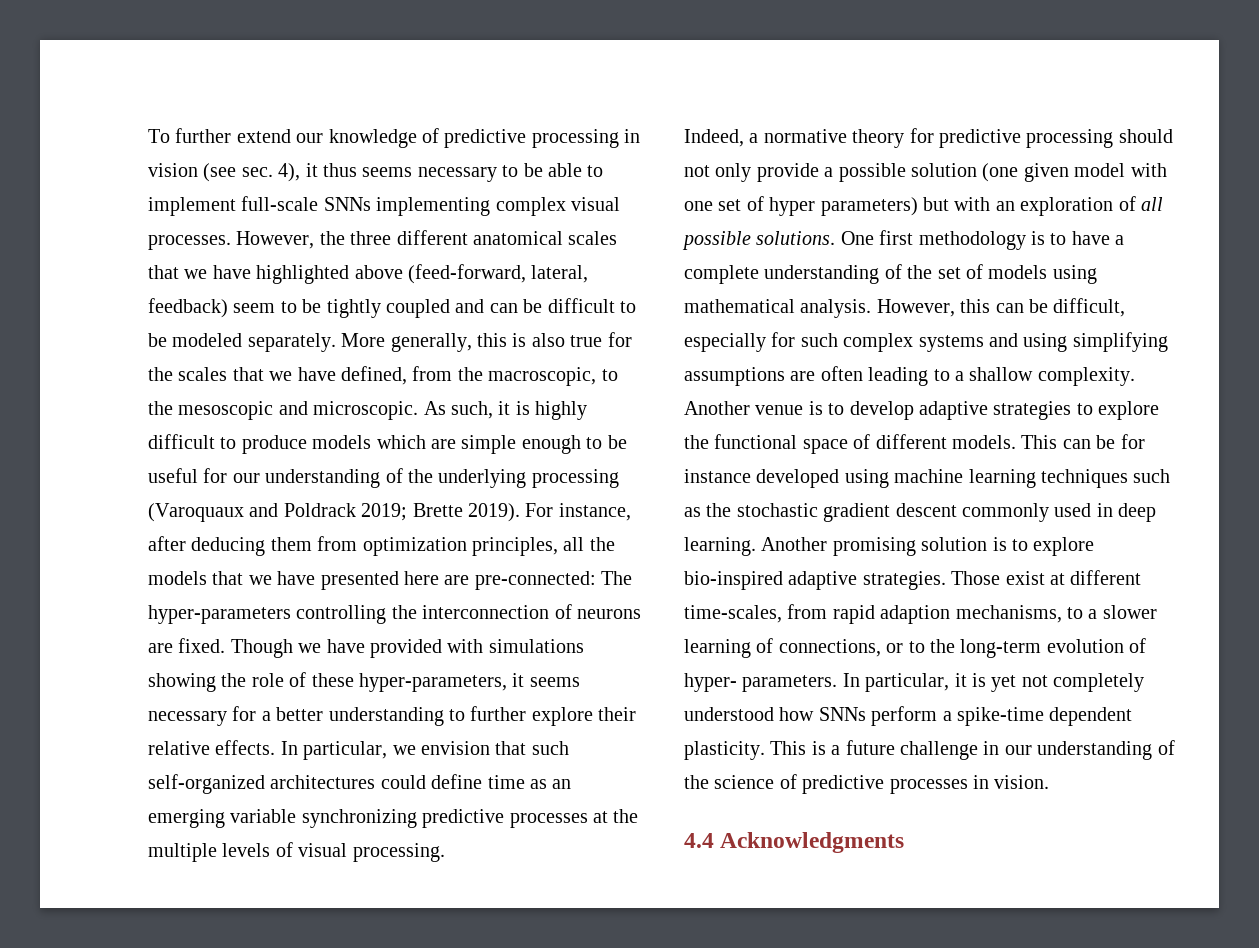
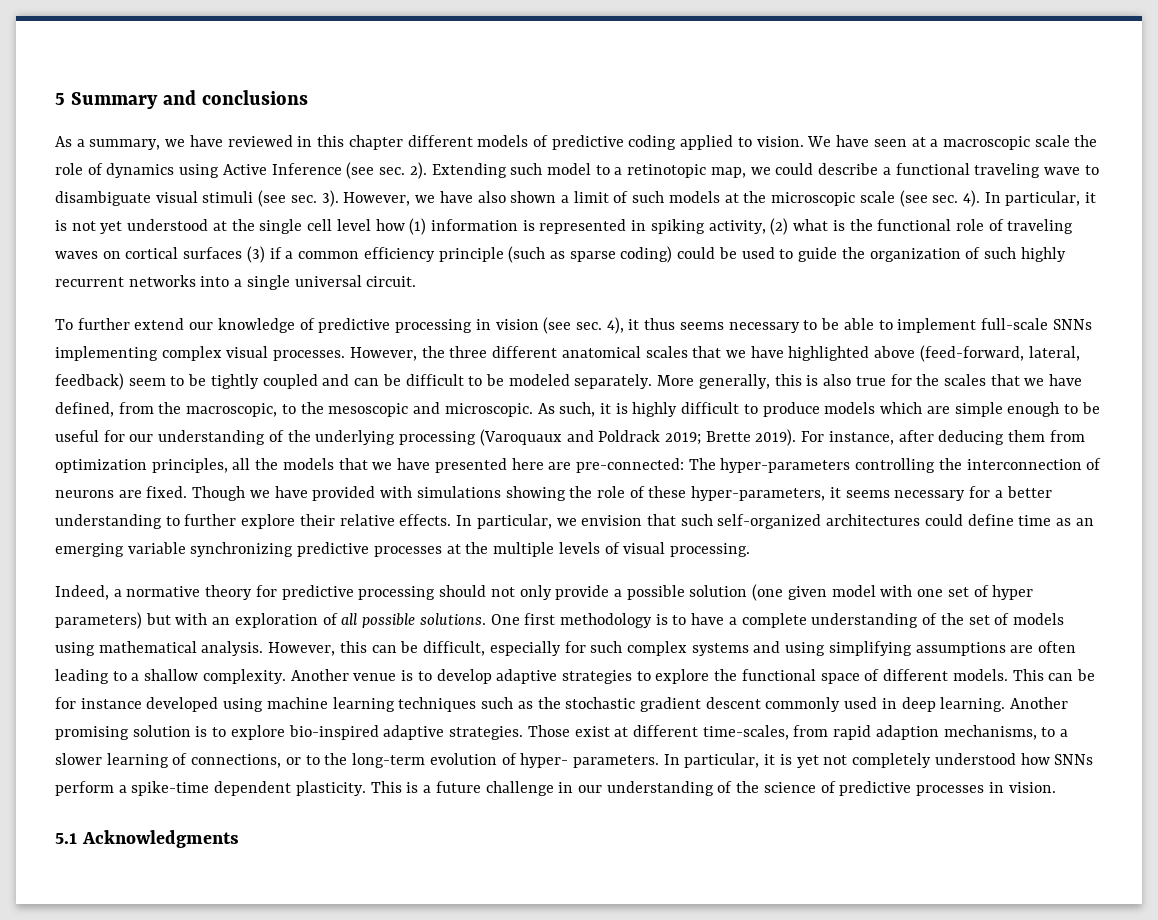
+ 5 Summary and conclusions
+ As a summary, we have reviewed in this chapter different models of predictive coding applied to vision. We have seen at a macroscopic scale the role of dynamics using Active Inference (see sec. 2). Extending such model to a retinotopic map, we could describe a functional traveling wave to disambiguate visual stimuli (see sec. 3). However, we have also shown a limit of such models at the microscopic scale (see sec. 4). In particular, it is not yet understood at the single cell level how (1) information is represented in spiking activity, (2) what is the functional role of traveling waves on cortical surfaces (3) if a common efficiency principle (such as sparse coding) could be used to guide the organization of such highly recurrent networks into a single universal circuit.
- 4.4 Acknowledgments
+ 5.1 Acknowledgments

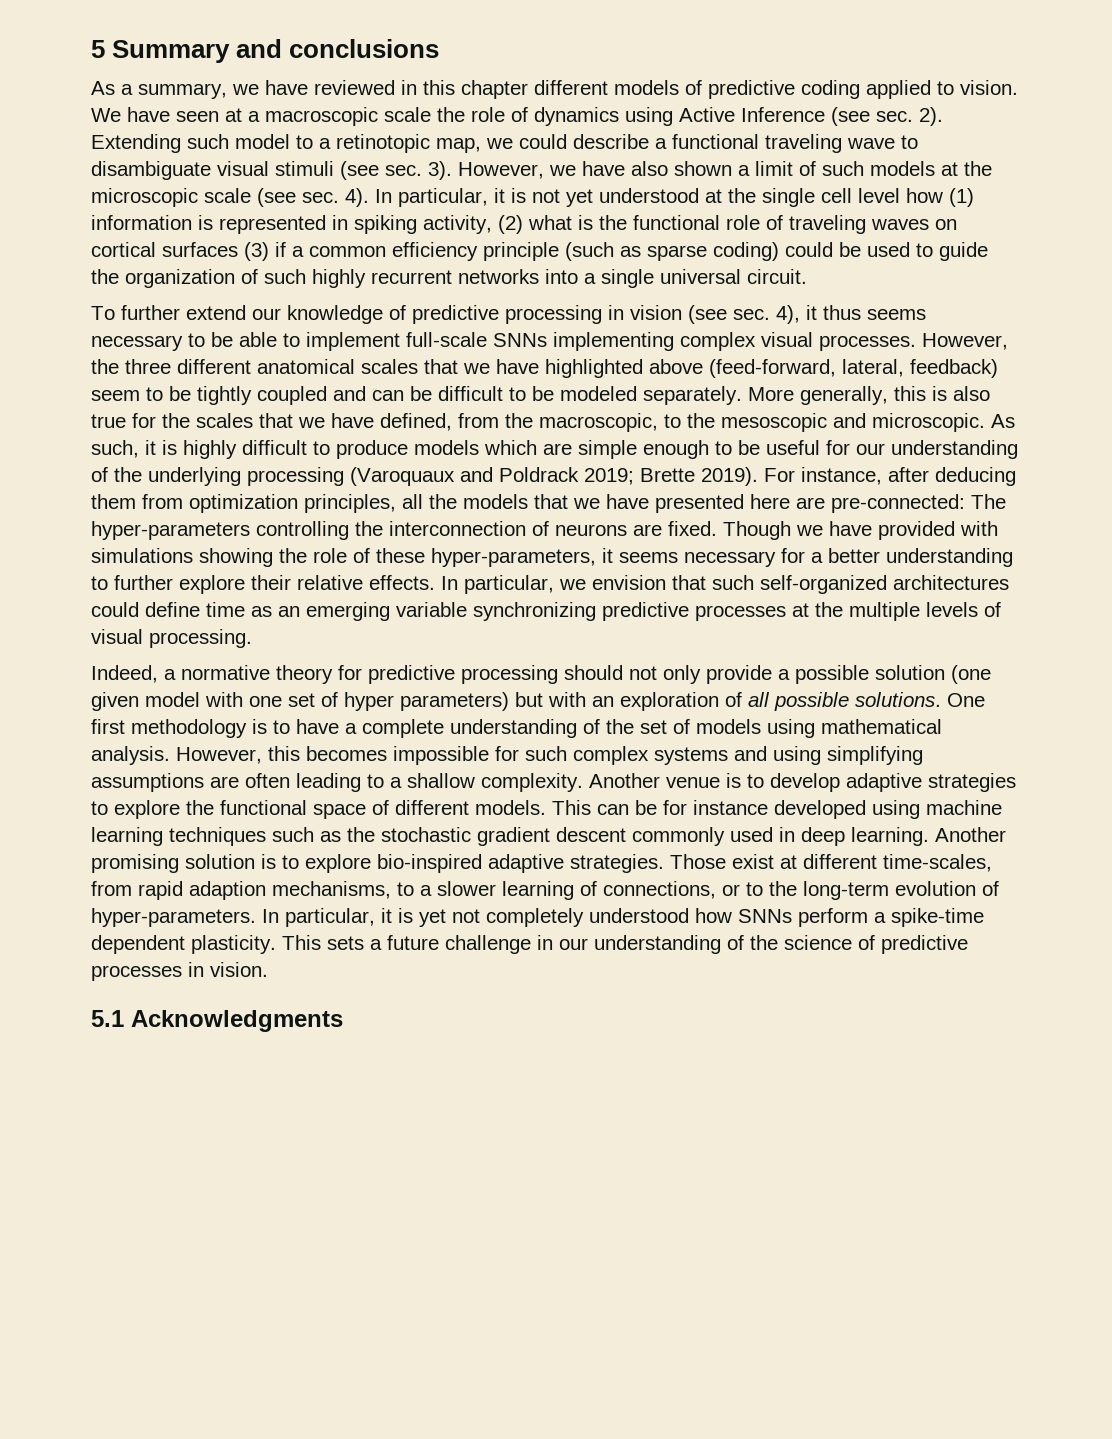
- However, this can be difficult, especially for such complex systems and using simplifying assumptions are often leading to a shallow complexity.
+ However, this becomes impossible for such complex systems and using simplifying assumptions are often leading to a shallow complexity.
- Those exist at different time-scales, from rapid adaption mechanisms, to a slower learning of connections, or to the long-term evolution of hyper- parameters.
+ Those exist at different time-scales, from rapid adaption mechanisms, to a slower learning of connections, or to the long-term evolution of hyper-parameters.
- This is a future challenge in our understanding of the science of predictive processes in vision.
+ This sets a future challenge in our understanding of the science of predictive processes in vision.

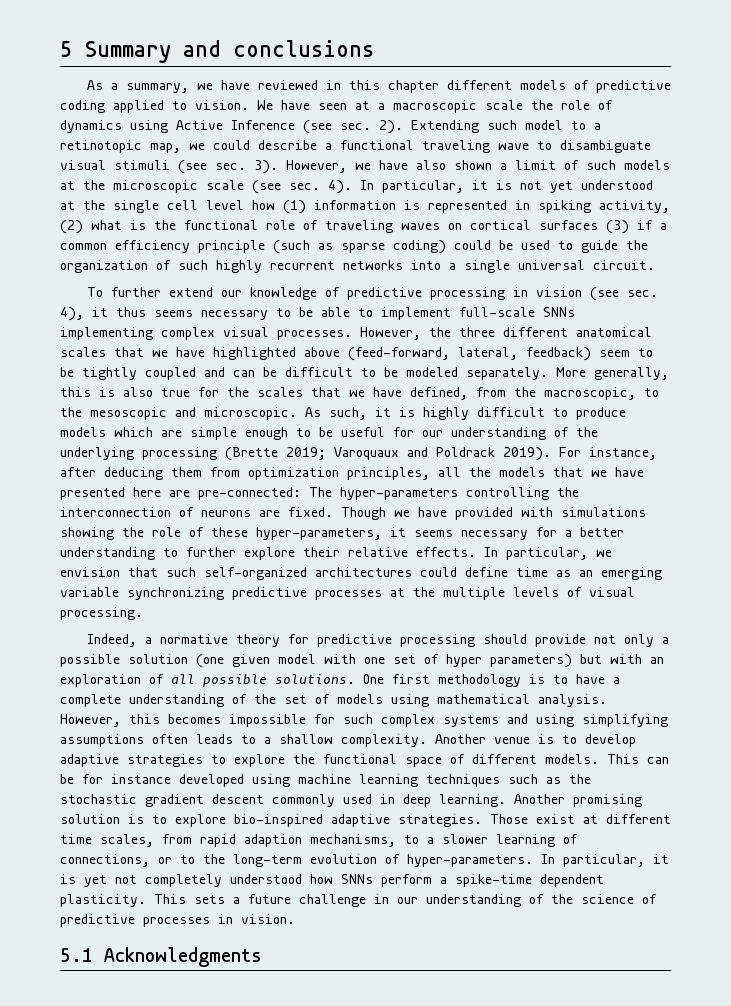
- As such, it is highly difficult to produce models which are simple enough to be useful for our understanding of the underlying processing (Varoquaux and Poldrack 2019; Brette 2019).
+ As such, it is highly difficult to produce models which are simple enough to be useful for our understanding of the underlying processing (Brette 2019; Varoquaux and Poldrack 2019).
- Indeed, a normative theory for predictive processing should not only provide a possible solution (one given model with one set of hyper parameters) but with an exploration of all possible solutions.
+ Indeed, a normative theory for predictive processing should provide not only a possible solution (one given model with one set of hyper parameters) but with an exploration of all possible solutions.
- However, this becomes impossible for such complex systems and using simplifying assumptions are often leading to a shallow complexity.
+ However, this becomes impossible for such complex systems and using simplifying assumptions often leads to a shallow complexity.
- Those exist at different time-scales, from rapid adaption mechanisms, to a slower learning of connections, or to the long-term evolution of hyper-parameters.
+ Those exist at different time scales, from rapid adaption mechanisms, to a slower learning of connections, or to the long-term evolution of hyper-parameters.

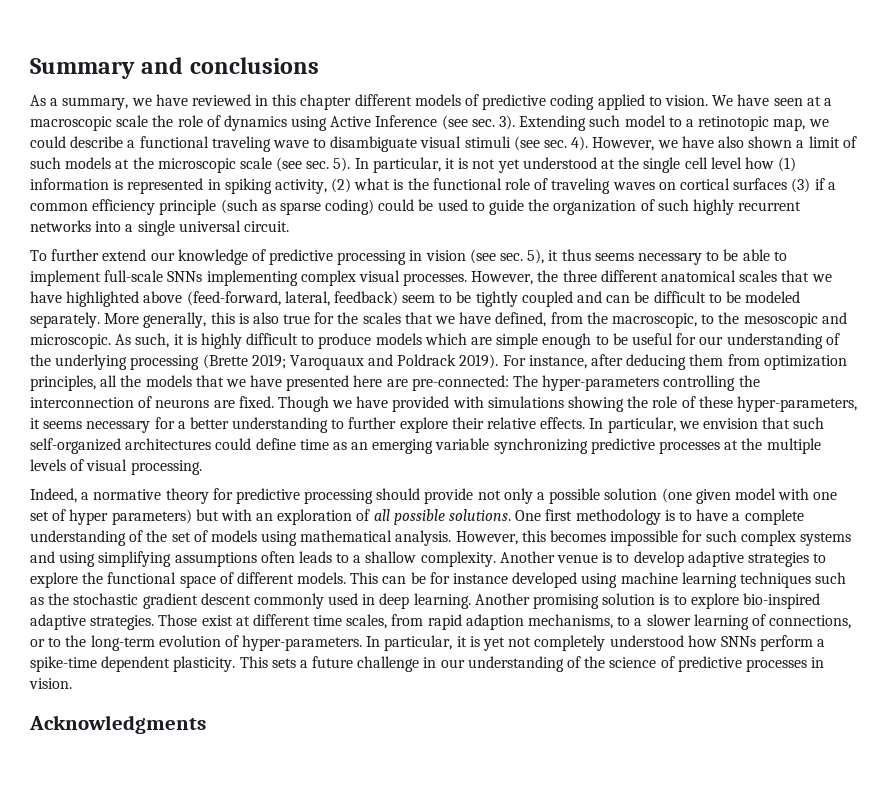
- 5 Summary and conclusions
+ Summary and conclusions
- We have seen at a macroscopic scale the role of dynamics using Active Inference (see sec. 2).
+ We have seen at a macroscopic scale the role of dynamics using Active Inference (see sec. 3).
- Extending such model to a retinotopic map, we could describe a functional traveling wave to disambiguate visual stimuli (see sec. 3).
+ Extending such model to a retinotopic map, we could describe a functional traveling wave to disambiguate visual stimuli (see sec. 4).
- However, we have also shown a limit of such models at the microscopic scale (see sec. 4).
+ However, we have also shown a limit of such models at the microscopic scale (see sec. 5).
- To further extend our knowledge of predictive processing in vision (see sec. 4), it thus seems necessary to be able to implement full-scale SNNs implementing complex visual processes.
+ To further extend our knowledge of predictive processing in vision (see sec. 5), it thus seems necessary to be able to implement full-scale SNNs implementing complex visual processes.
- 5.1 Acknowledgments
+ Acknowledgments

